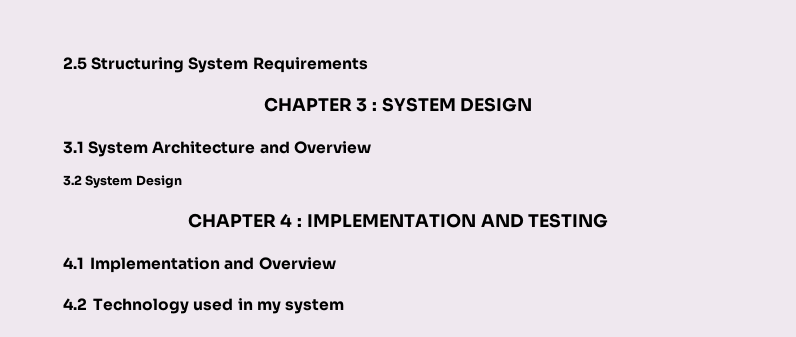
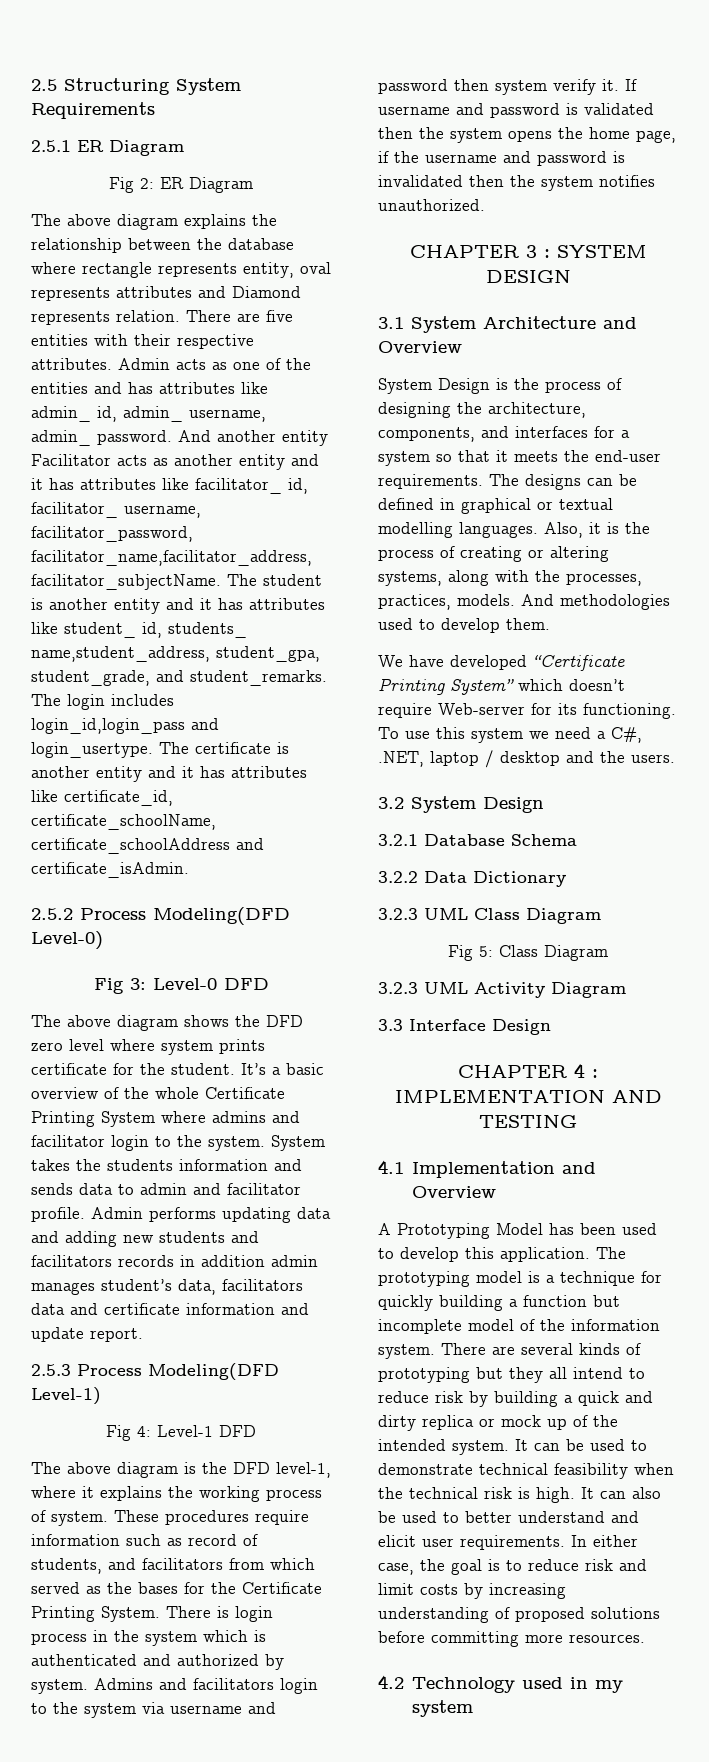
+ 2.5.1 ER Diagram
+ Fig 2: ER Diagram
+ The above diagram explains the relationship between the database where rectangle represents entity, oval represents attributes and Diamond represents relation. There are five entities with their respective attributes. Admin acts as one of the entities and has attributes like admin_ id, admin_ username, admin_ password. And another entity Facilitator acts as another entity and it has attributes like facilitator_ id, facilitator_ username, facilitator_password, facilitator_name,facilitator_address, facilitator_subjectName. The student is another entity and it has attributes like student_ id, students_ name,student_address, student_gpa, student_grade, and student_remarks. The login includes login_id,login_pass and login_usertype. The certificate is another entity and it has attributes like certificate_id, certificate_schoolName, certificate_schoolAddress and certificate_isAdmin.
+ 2.5.2 Process Modeling(DFD Level-0)
+ Fig 3: Level-0 DFD
+ The above diagram shows the DFD zero level where system prints certificate for the student. It’s a basic overview of the whole Certificate Printing System where admins and facilitator login to the system. System takes the students information and sends data to admin and facilitator profile. Admin performs updating data and adding new students and facilitators records in addition admin manages student’s data, facilitators data and certificate information and update report.
+ 2.5.3 Process Modeling(DFD Level-1)
+ Fig 4: Level-1 DFD
+ The above diagram is the DFD level-1, where it explains the working process of system. These procedures require information such as record of students, and facilitators from which served as the bases for the Certificate Printing System. There is login process in the system which is authenticated and authorized by system. Admins and facilitators login to the system via username and password then system verify it. If username and password is validated then the system opens the home page, if the username and password is invalidated then the system notifies unauthorized.
+ System Design is the process of designing the architecture, components, and interfaces for a system so that it meets the end-user requirements. The designs can be defined in graphical or textual modelling languages. Also, it is the process of creating or altering systems, along with the processes, practices, models. And methodologies used to develop them.
+ We have developed “Certificate Printing System” which doesn’t require Web-server for its functioning. To use this system we need a C#, .NET, laptop / desktop and the users.
  3.2 System Design
+ 3.2.1 Database Schema
+ 3.2.2 Data Dictionary
+ 3.2.3 UML Class Diagram
+ Fig 5: Class Diagram
+ 3.2.3 UML Activity Diagram
+ 3.3 Interface Design
+ A Prototyping Model has been used to develop this application. The prototyping model is a technique for quickly building a function but incomplete model of the information system. There are several kinds of prototyping but they all intend to reduce risk by building a quick and dirty replica or mock up of the intended system. It can be used to demonstrate technical feasibility when the technical risk is high. It can also be used to better understand and elicit user requirements. In either case, the goal is to reduce risk and limit costs by increasing understanding of proposed solutions before committing more resources.

